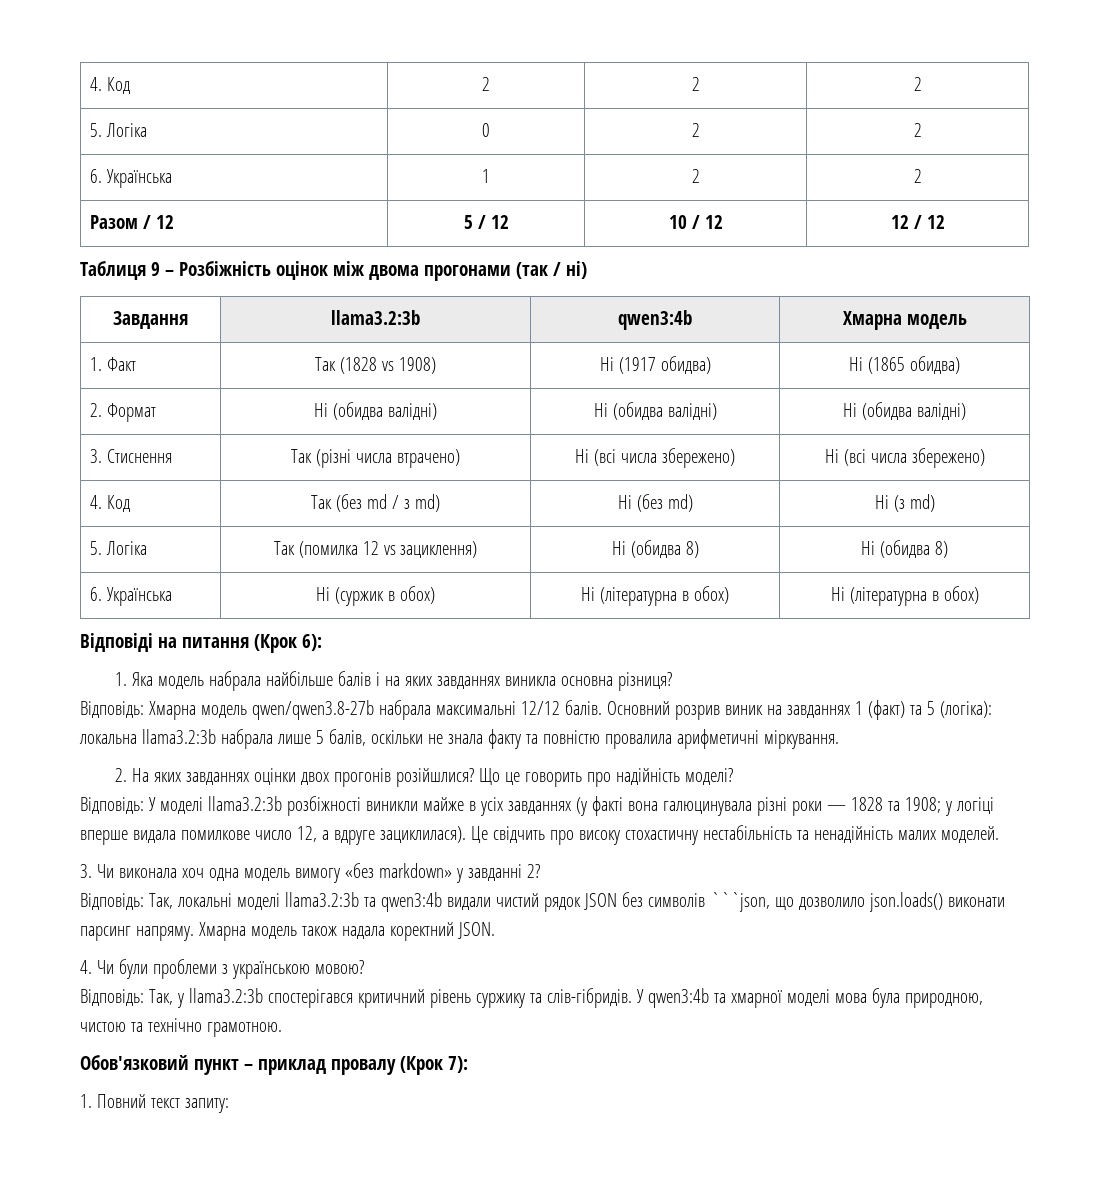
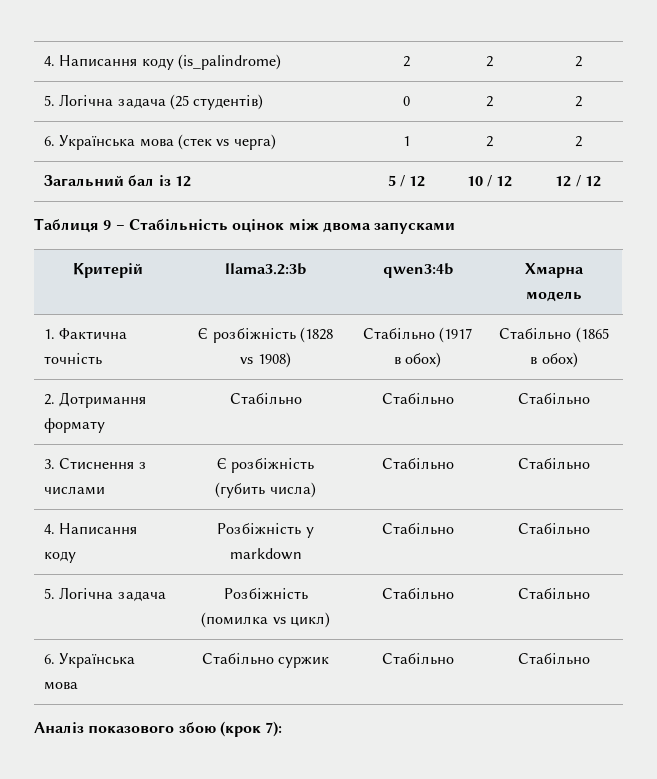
- 4. Код | 2 | 2 | 2
+ 4. Написання коду (is_palindrome) | 2 | 2 | 2
- 5. Логіка | 0 | 2 | 2
+ 5. Логічна задача (25 студентів) | 0 | 2 | 2
- 6. Українська | 1 | 2 | 2
+ 6. Українська мова (стек vs черга) | 1 | 2 | 2
- Разом / 12 | 5 / 12 | 10 / 12 | 12 / 12
+ Загальний бал із 12 | 5 / 12 | 10 / 12 | 12 / 12
- Таблиця 9 – Розбіжність оцінок між двома прогонами (так / ні)
- Завдання | llama3.2:3b | qwen3:4b | Хмарна модель
+ Таблиця 9 – Стабільність оцінок між двома запусками
+ Критерій | llama3.2:3b | qwen3:4b | Хмарна модель
- 1. Факт | Так (1828 vs 1908) | Ні (1917 обидва) | Ні (1865 обидва)
- 2. Формат | Ні (обидва валідні) | Ні (обидва валідні) | Ні (обидва валідні)
- 3. Стиснення | Так (різні числа втрачено) | Ні (всі числа збережено) | Ні (всі числа збережено)
- 4. Код | Так (без md / з md) | Ні (без md) | Ні (з md)
- 5. Логіка | Так (помилка 12 vs зациклення) | Ні (обидва 8) | Ні (обидва 8)
- 6. Українська | Ні (суржик в обох) | Ні (літературна в обох) | Ні (літературна в обох)
- Відповіді на питання (Крок 6):
- 1. Яка модель набрала найбільше балів і на яких завданнях виникла основна різниця?
- Відповідь: Хмарна модель qwen/qwen3.8-27b набрала максимальні 12/12 балів. Основний розрив виник на завданнях 1 (факт) та 5 (логіка): локальна llama3.2:3b набрала лише 5 балів, оскільки не знала факту та повністю провалила арифметичні міркування.
- 2. На яких завданнях оцінки двох прогонів розійшлися? Що це говорить про надійність моделі?
- Відповідь: У моделі llama3.2:3b розбіжності виникли майже в усіх завданнях (у факті вона галюцинувала різні роки — 1828 та 1908; у логіці вперше видала помилкове число 12, а вдруге зациклилася). Це свідчить про високу стохастичну нестабільність та ненадійність малих моделей.
- 3. Чи виконала хоч одна модель вимогу «без markdown» у завданні 2?
- Відповідь: Так, локальні моделі llama3.2:3b та qwen3:4b видали чистий рядок JSON без символів ```json, що дозволило json.loads() виконати парсинг напряму. Хмарна модель також надала коректний JSON.
- 4. Чи були проблеми з українською мовою?
- Відповідь: Так, у llama3.2:3b спостерігався критичний рівень суржику та слів-гібридів. У qwen3:4b та хмарної моделі мова була природною, чистою та технічно грамотною.
- Обов'язковий пункт – приклад провалу (Крок 7):
- 1. Повний текст запиту:
+ 1. Фактична точність | Є розбіжність (1828 vs 1908) | Стабільно (1917 в обох) | Стабільно (1865 в обох)
+ 2. Дотримання формату | Стабільно | Стабільно | Стабільно
+ 3. Стиснення з числами | Є розбіжність (губить числа) | Стабільно | Стабільно
+ 4. Написання коду | Розбіжність у markdown | Стабільно | Стабільно
+ 5. Логічна задача | Розбіжність (помилка vs цикл) | Стабільно | Стабільно
+ 6. Українська мова | Стабільно суржик | Стабільно | Стабільно
+ Аналіз показового збою (крок 7):

